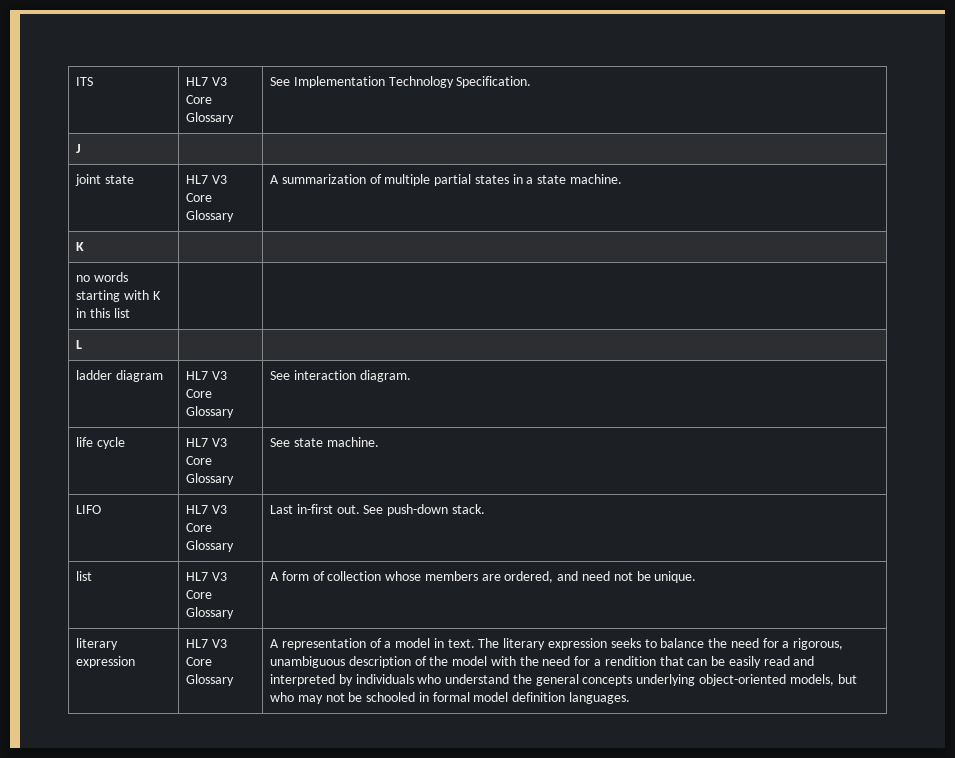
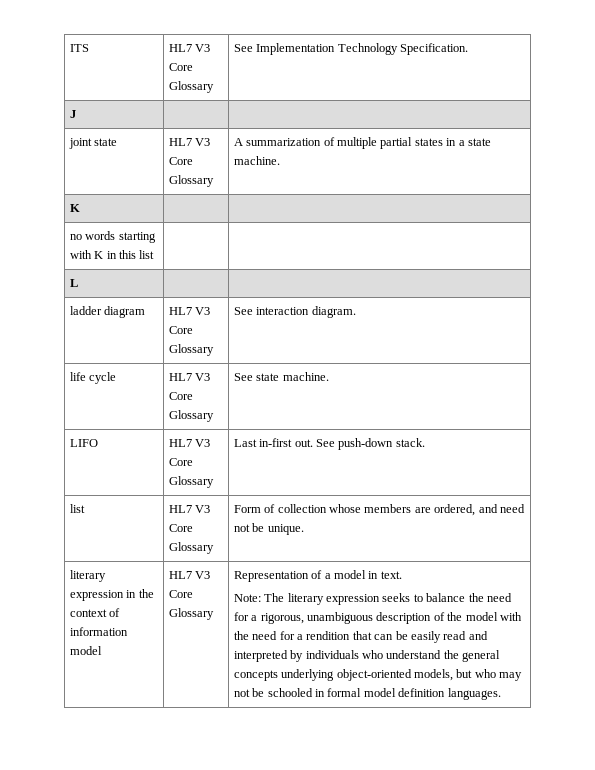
- list | HL7 V3 Core Glossary | A form of collection whose members are ordered, and need not be unique.
+ list | HL7 V3 Core Glossary | Form of collection whose members are ordered, and need not be unique.
- literary expression | HL7 V3 Core Glossary | A representation of a model in text. The literary expression seeks to balance the need for a rigorous, unambiguous description of the model with the need for a rendition that can be easily read and interpreted by individuals who understand the general concepts underlying object-oriented models, but who may not be schooled in formal model definition languages.
+ literary expression in the context of information model | HL7 V3 Core Glossary | Representation of a model in text.
+ Note: The literary expression seeks to balance the need for a rigorous, unambiguous description of the model with the need for a rendition that can be easily read and interpreted by individuals who understand the general concepts underlying object-oriented models, but who may not be schooled in formal model definition languages.

